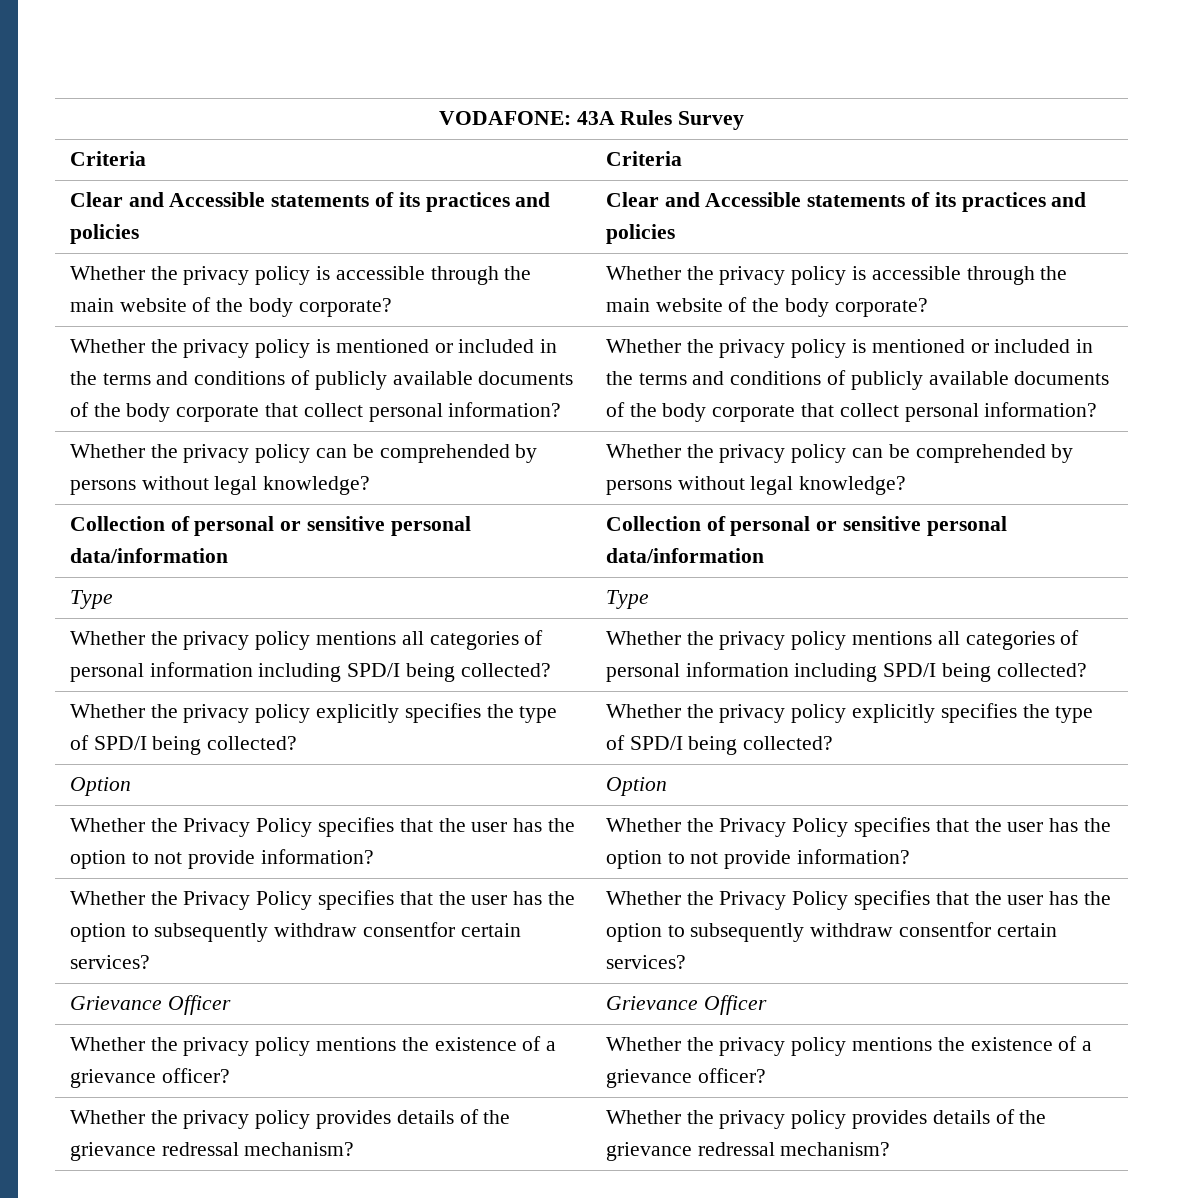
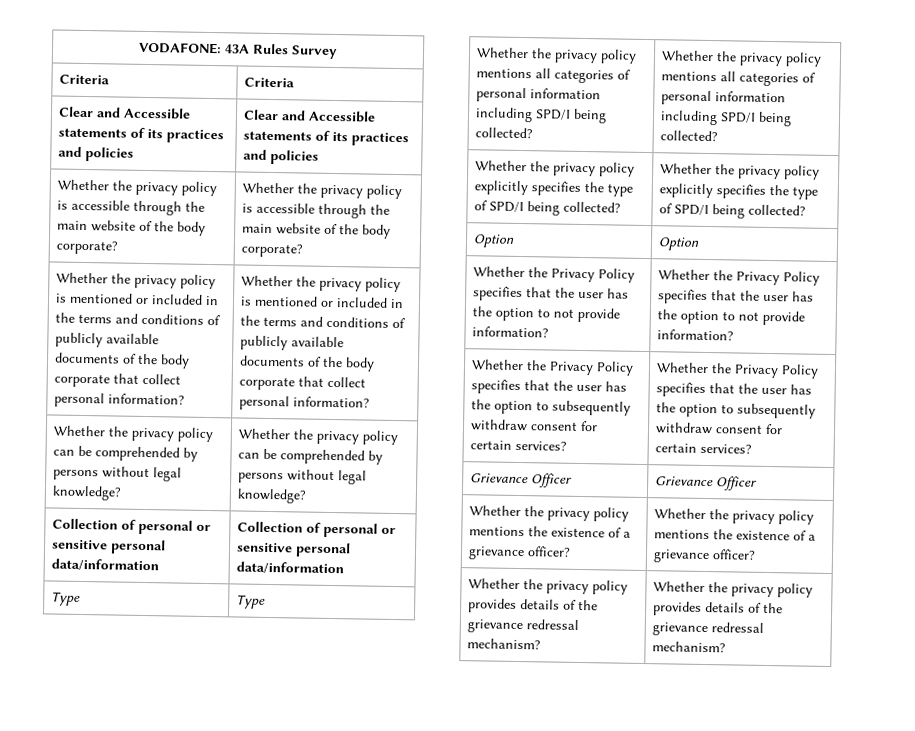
- Whether the Privacy Policy specifies that the user has the option to subsequently withdraw consentfor certain services? | Whether the Privacy Policy specifies that the user has the option to subsequently withdraw consentfor certain services?
+ Whether the Privacy Policy specifies that the user has the option to subsequently withdraw consent for certain services? | Whether the Privacy Policy specifies that the user has the option to subsequently withdraw consent for certain services?

